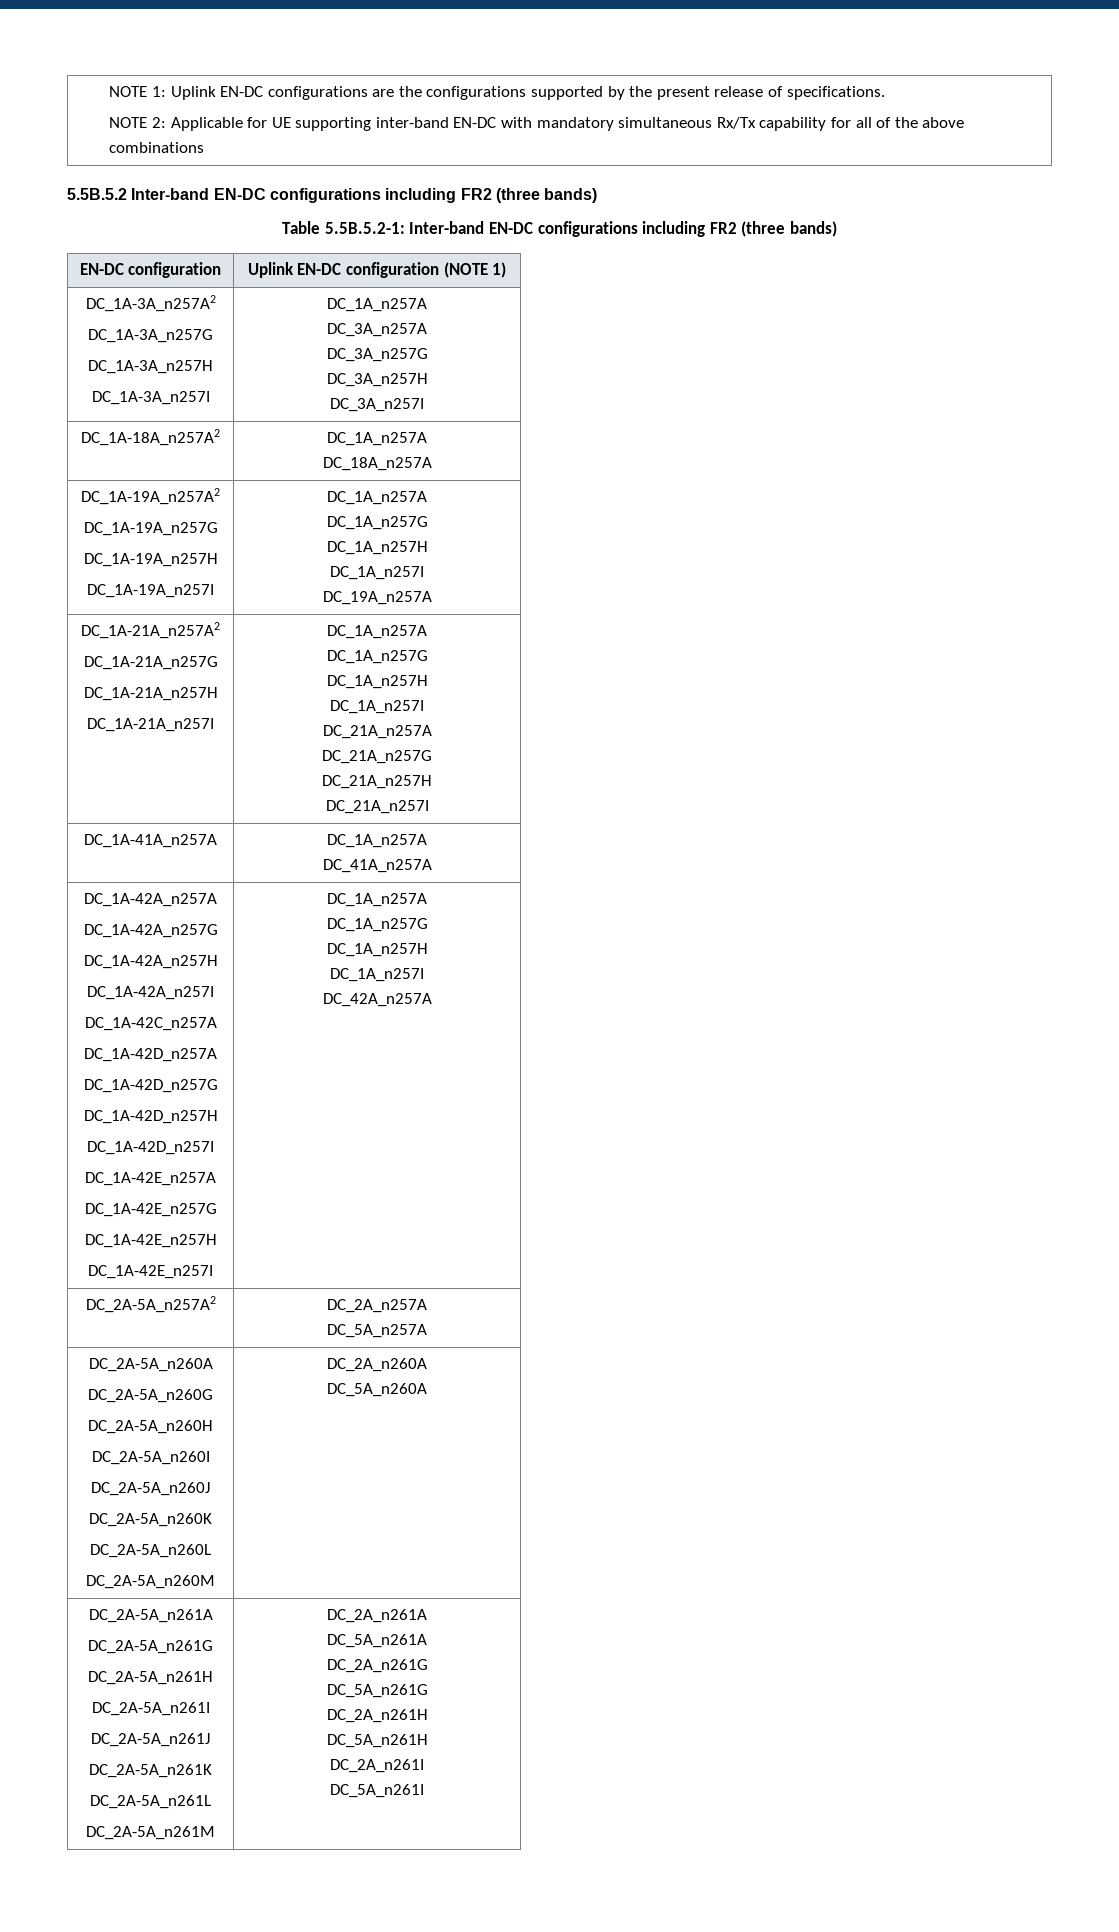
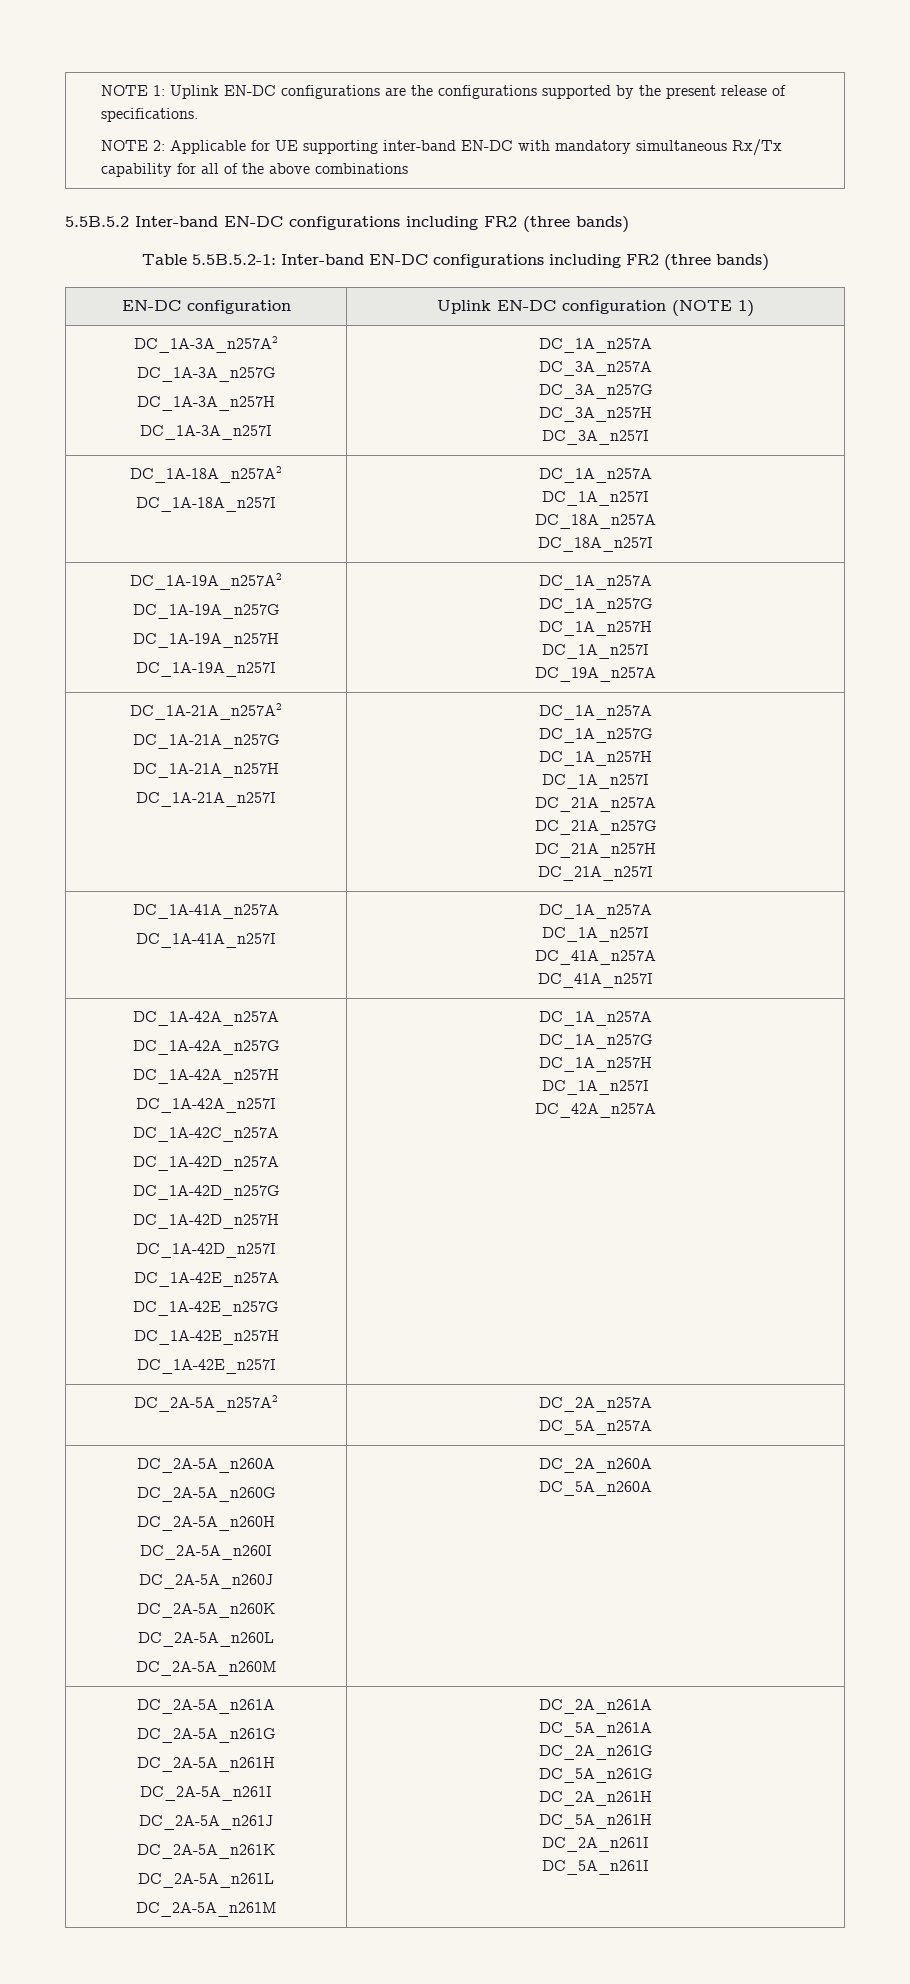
- DC_1A-18A_n257A2 | DC_1A_n257A
+ DC_1A-18A_n257A2
+ DC_1A-18A_n257I | DC_1A_n257A
+ DC_1A_n257I
  DC_18A_n257A
+ DC_18A_n257I
- DC_1A-41A_n257A | DC_1A_n257A
+ DC_1A-41A_n257A
+ DC_1A-41A_n257I | DC_1A_n257A
+ DC_1A_n257I
  DC_41A_n257A
+ DC_41A_n257I

